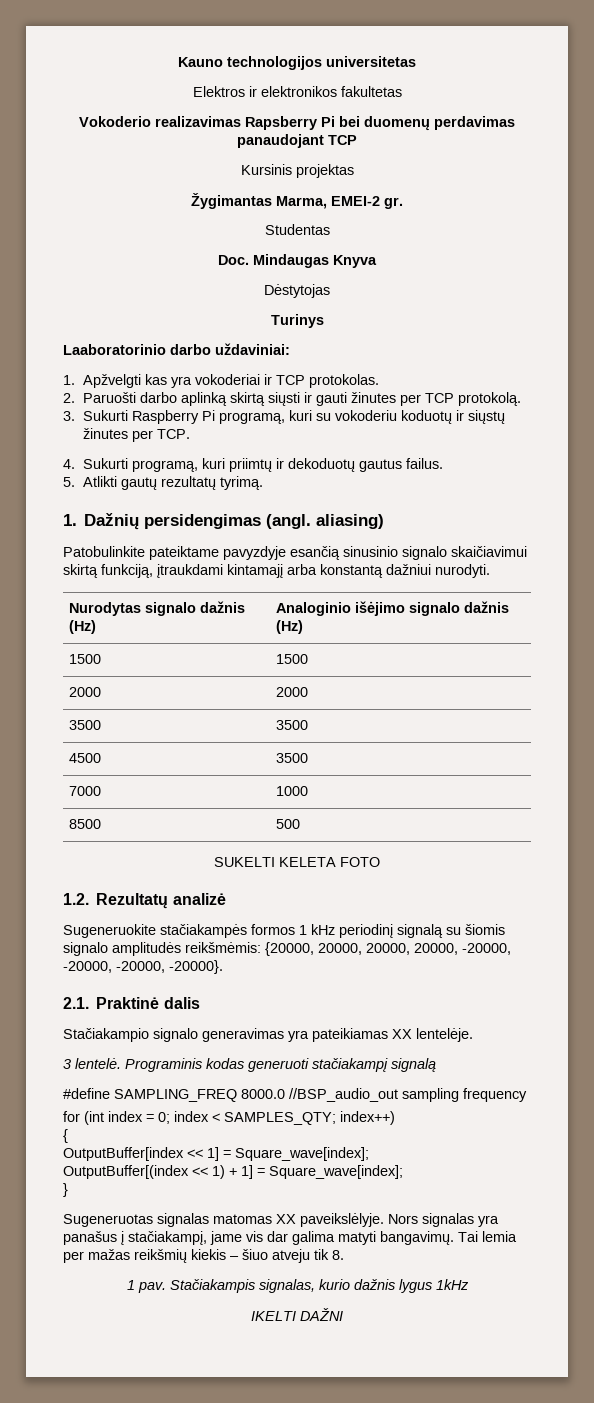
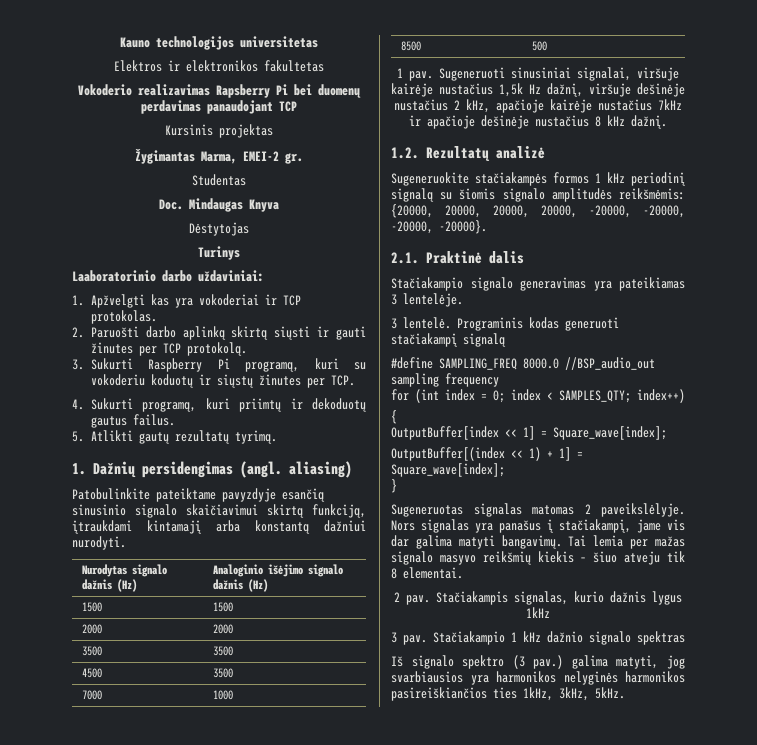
- SUKELTI KELETA FOTO
+ 1 pav. Sugeneruoti sinusiniai signalai, viršuje kairėje nustačius 1,5k Hz dažnį, viršuje dešinėje nustačius 2 kHz, apačioje kairėje nustačius 7kHz ir apačioje dešinėje nustačius 8 kHz dažnį.
- Stačiakampio signalo generavimas yra pateikiamas XX lentelėje.
+ Stačiakampio signalo generavimas yra pateikiamas 3 lentelėje.
- Sugeneruotas signalas matomas XX paveikslėlyje.
+ Sugeneruotas signalas matomas 2 paveikslėlyje.
- Tai lemia per mažas reikšmių kiekis – šiuo atveju tik 8.
- 1 pav.
+ Tai lemia per mažas signalo masyvo reikšmių kiekis – šiuo atveju tik 8 elementai.
+ 2 pav.
- IKELTI DAŽNI
+ 3 pav. Stačiakampio 1 kHz dažnio signalo spektras
+ Iš signalo spektro (3 pav.) galima matyti, jog svarbiausios yra harmonikos nelyginės harmonikos pasireiškiančios ties 1kHz, 3kHz, 5kHz.

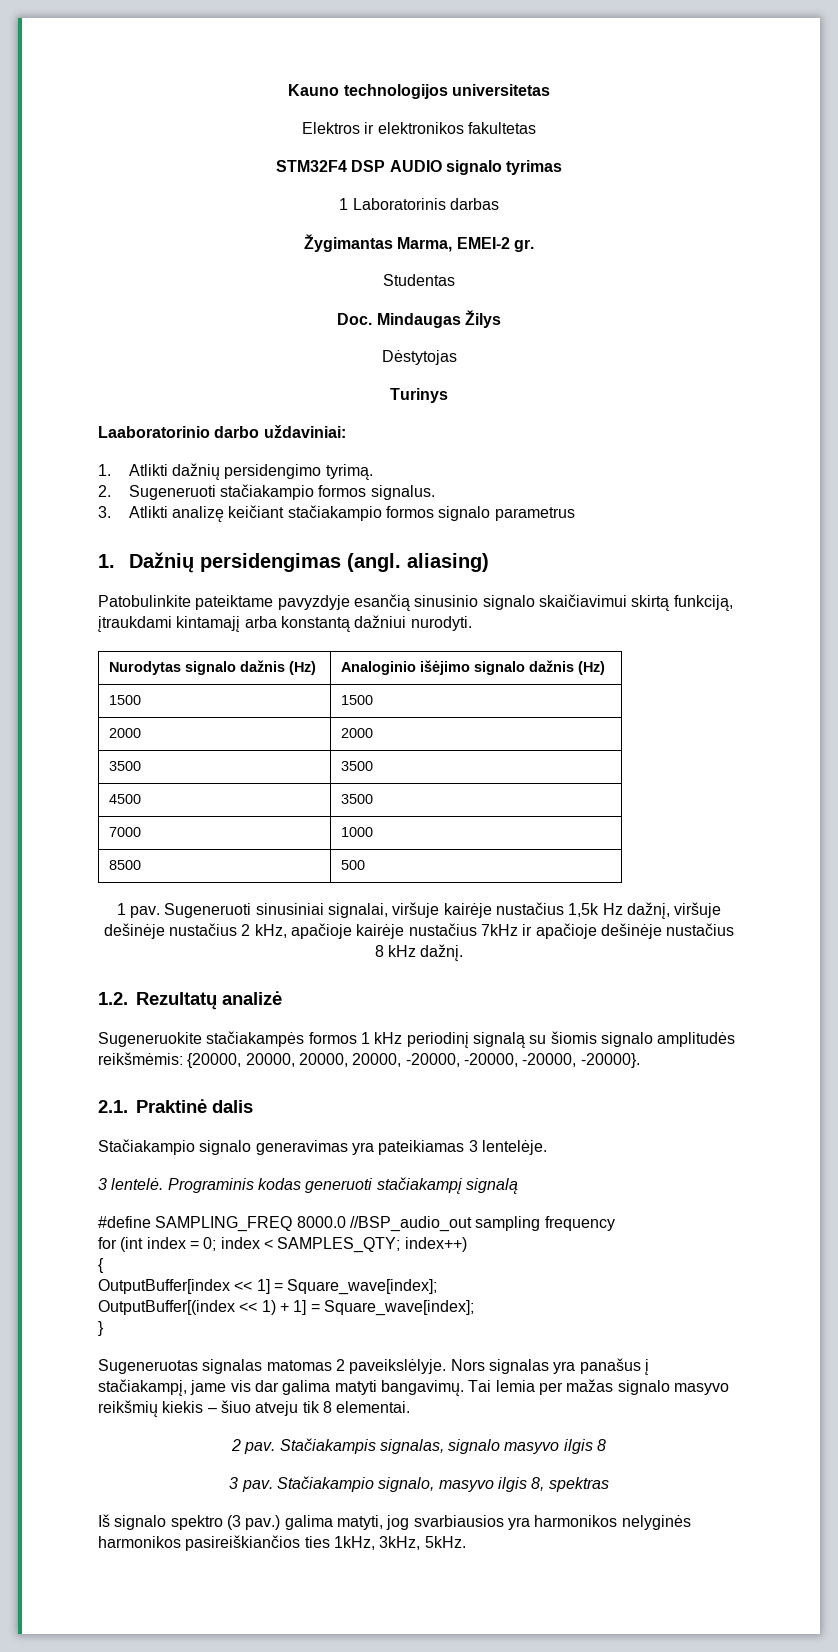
- Vokoderio realizavimas Rapsberry Pi bei duomenų perdavimas panaudojant TCP
- Kursinis projektas
+ STM32F4 DSP AUDIO signalo tyrimas
+ 1 Laboratorinis darbas
- Doc. Mindaugas Knyva
+ Doc. Mindaugas Žilys
- 1. Apžvelgti kas yra vokoderiai ir TCP protokolas.
- 2. Paruošti darbo aplinką skirtą siųsti ir gauti žinutes per TCP protokolą.
- 3. Sukurti Raspberry Pi programą, kuri su vokoderiu koduotų ir siųstų žinutes per TCP.
- 4. Sukurti programą, kuri priimtų ir dekoduotų gautus failus.
- 5. Atlikti gautų rezultatų tyrimą.
+ 1. Atlikti dažnių persidengimo tyrimą.
+ 2. Sugeneruoti stačiakampio formos signalus.
+ 3. Atlikti analizę keičiant stačiakampio formos signalo parametrus
- Stačiakampis signalas, kurio dažnis lygus 1kHz
+ Stačiakampis signalas, signalo masyvo ilgis 8
- Stačiakampio 1 kHz dažnio signalo spektras
+ Stačiakampio signalo, masyvo ilgis 8, spektras

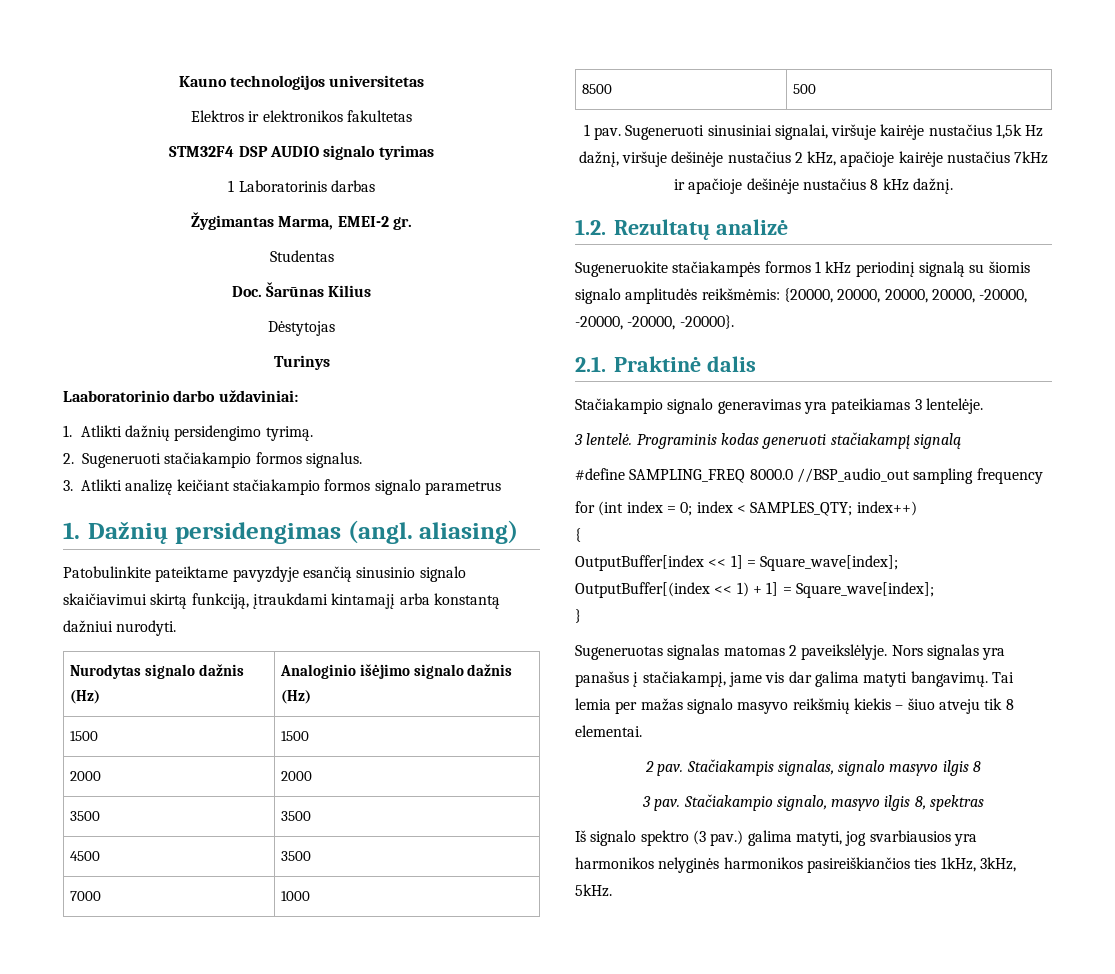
- Doc. Mindaugas Žilys
+ Doc. Šarūnas Kilius

